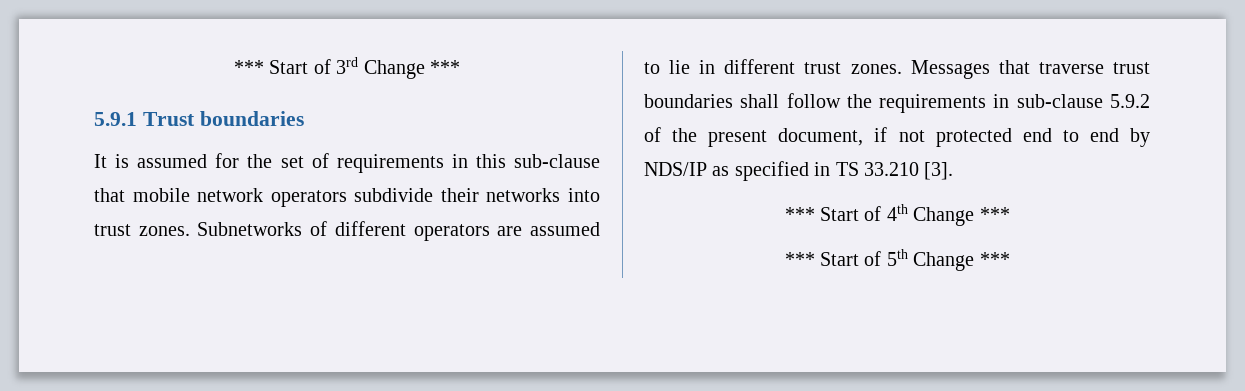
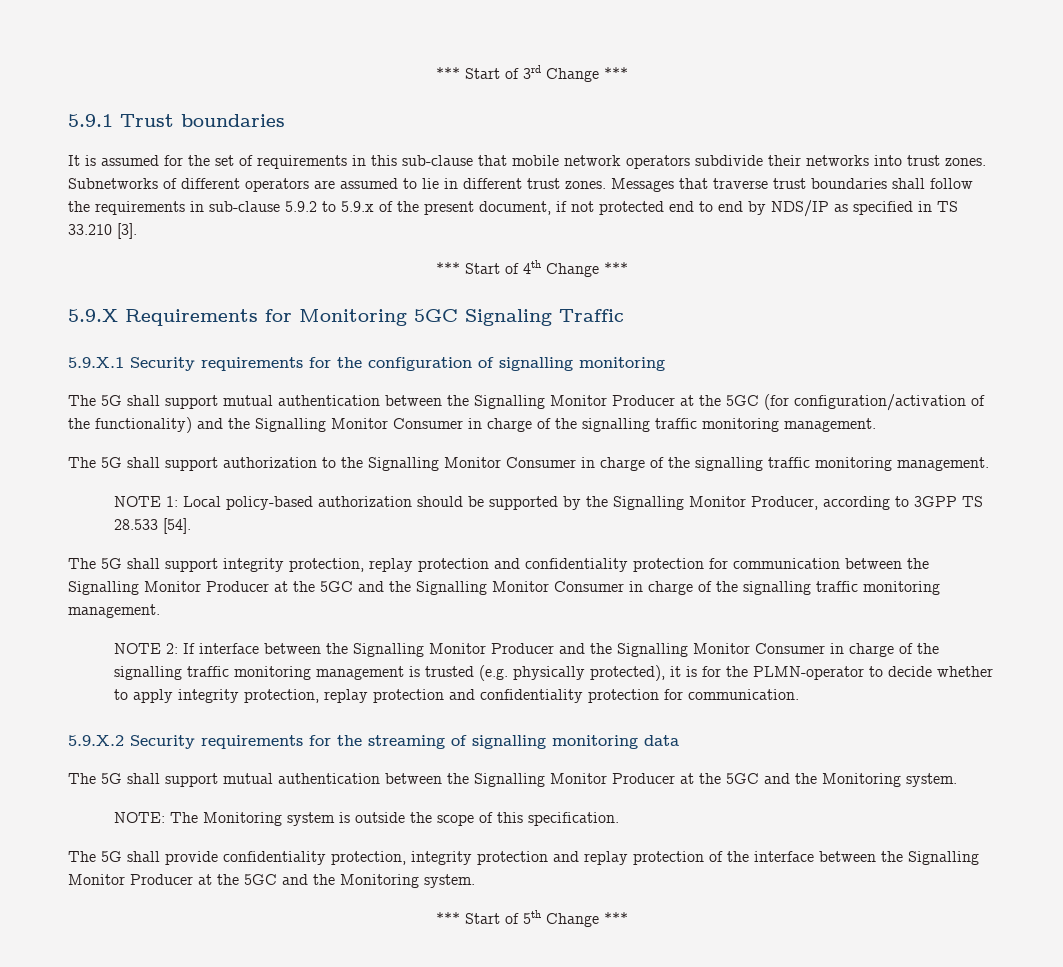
- Messages that traverse trust boundaries shall follow the requirements in sub-clause 5.9.2 of the present document, if not protected end to end by NDS/IP as specified in TS 33.210 [3].
+ Messages that traverse trust boundaries shall follow the requirements in sub-clause 5.9.2 to 5.9.x of the present document, if not protected end to end by NDS/IP as specified in TS 33.210 [3].
+ 5.9.X Requirements for Monitoring 5GC Signaling Traffic
+ 5.9.X.1 Security requirements for the configuration of signalling monitoring
+ The 5G shall support mutual authentication between the Signalling Monitor Producer at the 5GC (for configuration/activation of the functionality) and the Signalling Monitor Consumer in charge of the signalling traffic monitoring management.
+ The 5G shall support authorization to the Signalling Monitor Consumer in charge of the signalling traffic monitoring management.
+ NOTE 1: Local policy-based authorization should be supported by the Signalling Monitor Producer, according to 3GPP TS 28.533 [54].
+ The 5G shall support integrity protection, replay protection and confidentiality protection for communication between the Signalling Monitor Producer at the 5GC and the Signalling Monitor Consumer in charge of the signalling traffic monitoring management.
+ NOTE 2: If interface between the Signalling Monitor Producer and the Signalling Monitor Consumer in charge of the signalling traffic monitoring management is trusted (e.g. physically protected), it is for the PLMN-operator to decide whether to apply integrity protection, replay protection and confidentiality protection for communication.
+ 5.9.X.2 Security requirements for the streaming of signalling monitoring data
+ The 5G shall support mutual authentication between the Signalling Monitor Producer at the 5GC and the Monitoring system.
+ NOTE: The Monitoring system is outside the scope of this specification.
+ The 5G shall provide confidentiality protection, integrity protection and replay protection of the interface between the Signalling Monitor Producer at the 5GC and the Monitoring system.

